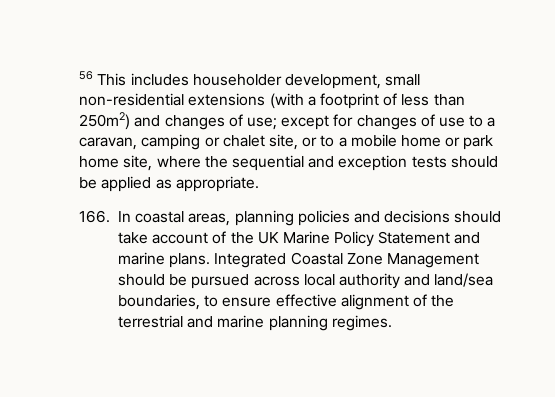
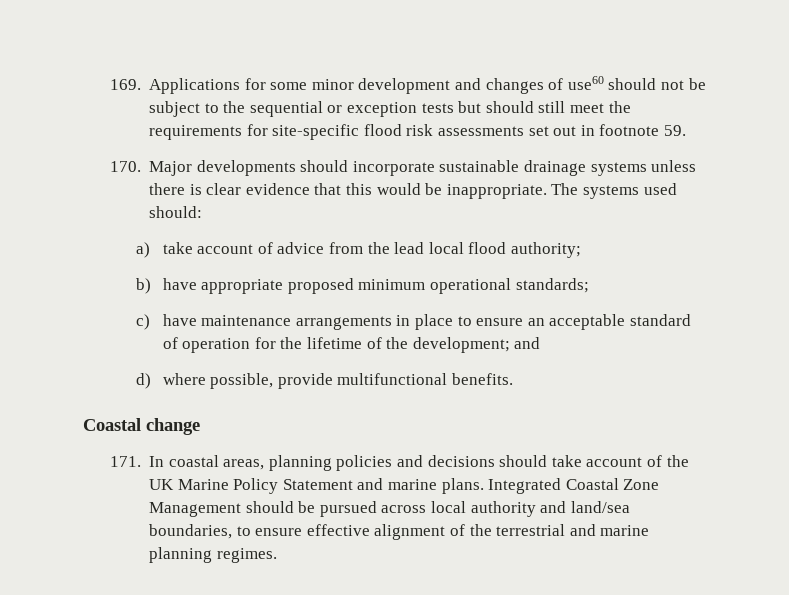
- 56 This includes householder development, small non-residential extensions (with a footprint of less than 250m2) and changes of use; except for changes of use to a caravan, camping or chalet site, or to a mobile home or park home site, where the sequential and exception tests should be applied as appropriate.
- 166. In coastal areas, planning policies and decisions should take account of the UK Marine Policy Statement and marine plans.
+ 169. Applications for some minor development and changes of use60 should not be subject to the sequential or exception tests but should still meet the requirements for site-specific flood risk assessments set out in footnote 59.
+ 170. Major developments should incorporate sustainable drainage systems unless there is clear evidence that this would be inappropriate. The systems used should:
+ a) take account of advice from the lead local flood authority;
+ b) have appropriate proposed minimum operational standards;
+ c) have maintenance arrangements in place to ensure an acceptable standard of operation for the lifetime of the development; and
+ d) where possible, provide multifunctional benefits.
+ Coastal change
+ 171. In coastal areas, planning policies and decisions should take account of the UK Marine Policy Statement and marine plans.

